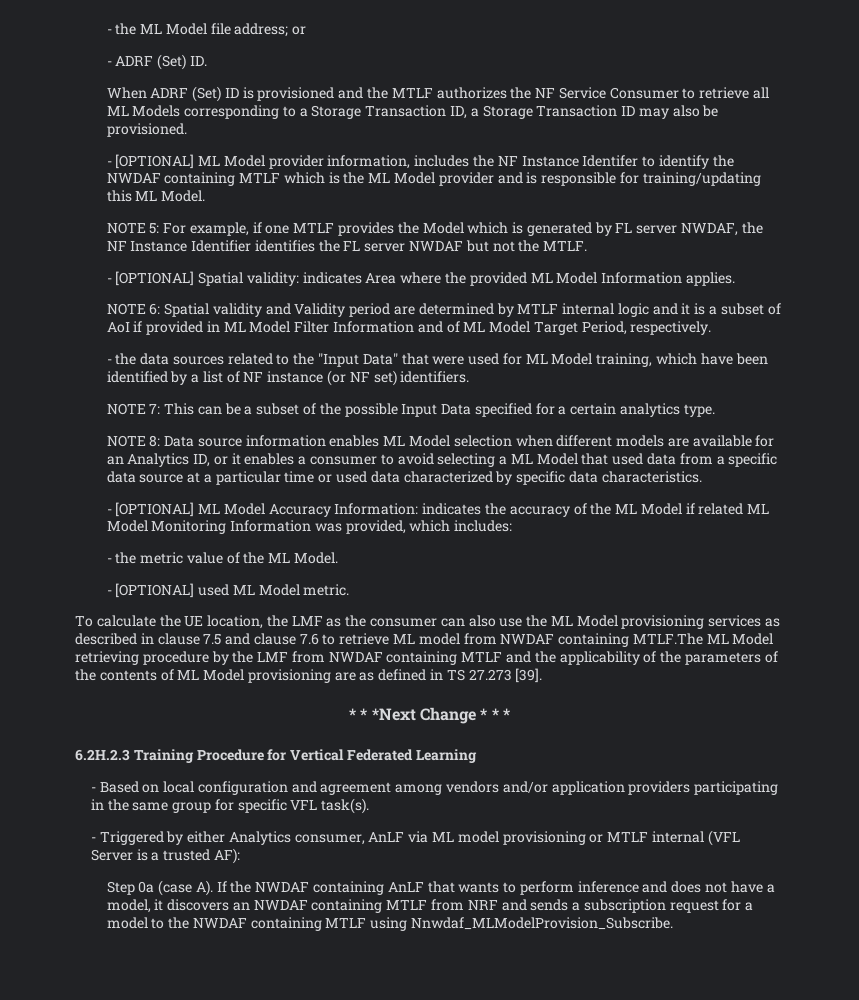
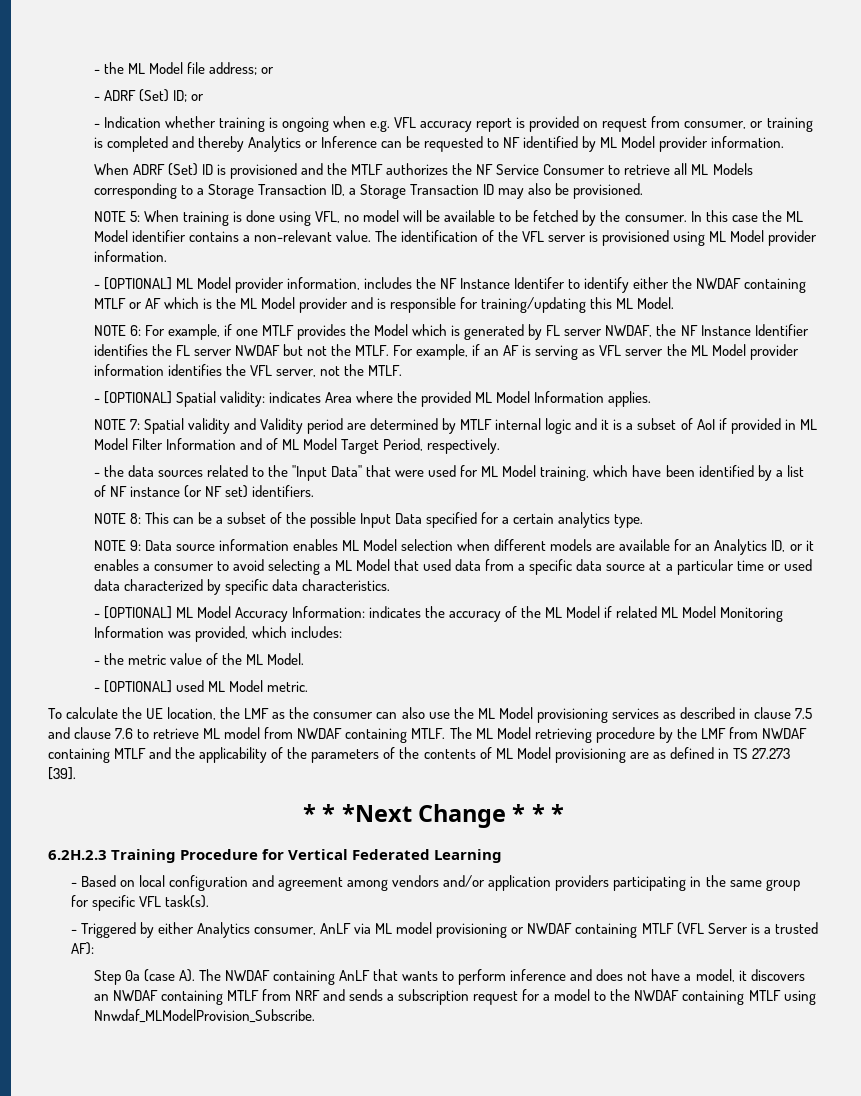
- - ADRF (Set) ID.
+ - ADRF (Set) ID; or
+ - Indication whether training is ongoing when e.g. VFL accuracy report is provided on request from consumer, or training is completed and thereby Analytics or Inference can be requested to NF identified by ML Model provider information.
+ NOTE 5: When training is done using VFL, no model will be available to be fetched by the consumer. In this case the ML Model identifier contains a non-relevant value. The identification of the VFL server is provisioned using ML Model provider information.
- - [OPTIONAL] ML Model provider information, includes the NF Instance Identifer to identify the NWDAF containing MTLF which is the ML Model provider and is responsible for training/updating this ML Model.
+ - [OPTIONAL] ML Model provider information, includes the NF Instance Identifer to identify either the NWDAF containing MTLF or AF which is the ML Model provider and is responsible for training/updating this ML Model.
- NOTE 5: For example, if one MTLF provides the Model which is generated by FL server NWDAF, the NF Instance Identifier identifies the FL server NWDAF but not the MTLF.
+ NOTE 6: For example, if one MTLF provides the Model which is generated by FL server NWDAF, the NF Instance Identifier identifies the FL server NWDAF but not the MTLF. For example, if an AF is serving as VFL server the ML Model provider information identifies the VFL server, not the MTLF.
- NOTE 6: Spatial validity and Validity period are determined by MTLF internal logic and it is a subset of AoI if provided in ML Model Filter Information and of ML Model Target Period, respectively.
+ NOTE 7: Spatial validity and Validity period are determined by MTLF internal logic and it is a subset of AoI if provided in ML Model Filter Information and of ML Model Target Period, respectively.
- NOTE 7: This can be a subset of the possible Input Data specified for a certain analytics type.
+ NOTE 8: This can be a subset of the possible Input Data specified for a certain analytics type.
- NOTE 8: Data source information enables ML Model selection when different models are available for an Analytics ID, or it enables a consumer to avoid selecting a ML Model that used data from a specific data source at a particular time or used data characterized by specific data characteristics.
+ NOTE 9: Data source information enables ML Model selection when different models are available for an Analytics ID, or it enables a consumer to avoid selecting a ML Model that used data from a specific data source at a particular time or used data characterized by specific data characteristics.
- To calculate the UE location, the LMF as the consumer can also use the ML Model provisioning services as described in clause 7.5 and clause 7.6 to retrieve ML model from NWDAF containing MTLF.The ML Model retrieving procedure by the LMF from NWDAF containing MTLF and the applicability of the parameters of the contents of ML Model provisioning are as defined in TS 27.273 [39].
+ To calculate the UE location, the LMF as the consumer can also use the ML Model provisioning services as described in clause 7.5 and clause 7.6 to retrieve ML model from NWDAF containing MTLF. The ML Model retrieving procedure by the LMF from NWDAF containing MTLF and the applicability of the parameters of the contents of ML Model provisioning are as defined in TS 27.273 [39].
- - Triggered by either Analytics consumer, AnLF via ML model provisioning or MTLF internal (VFL Server is a trusted AF):
+ - Triggered by either Analytics consumer, AnLF via ML model provisioning or NWDAF containing MTLF (VFL Server is a trusted AF):
- Step 0a (case A). If the NWDAF containing AnLF that wants to perform inference and does not have a model, it discovers an NWDAF containing MTLF from NRF and sends a subscription request for a model to the NWDAF containing MTLF using Nnwdaf_MLModelProvision_Subscribe.
+ Step 0a (case A). The NWDAF containing AnLF that wants to perform inference and does not have a model, it discovers an NWDAF containing MTLF from NRF and sends a subscription request for a model to the NWDAF containing MTLF using Nnwdaf_MLModelProvision_Subscribe.

